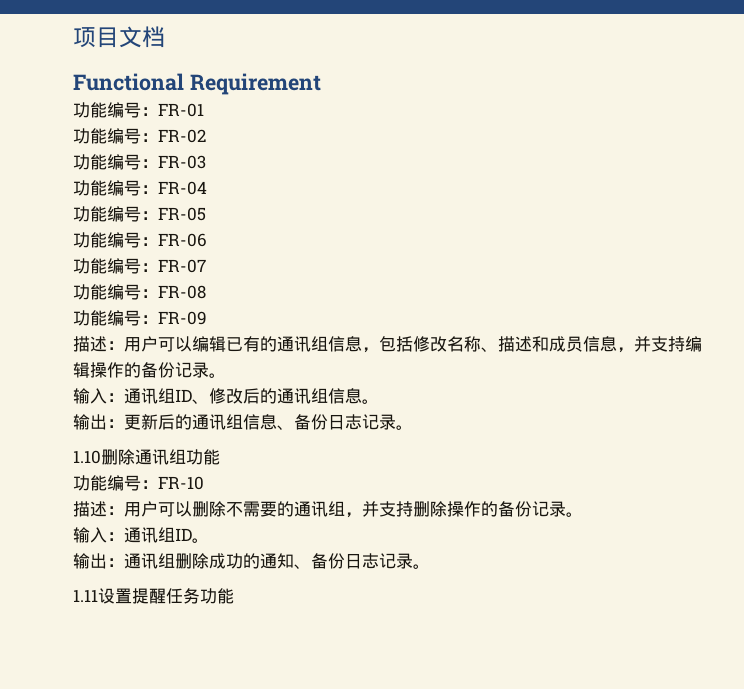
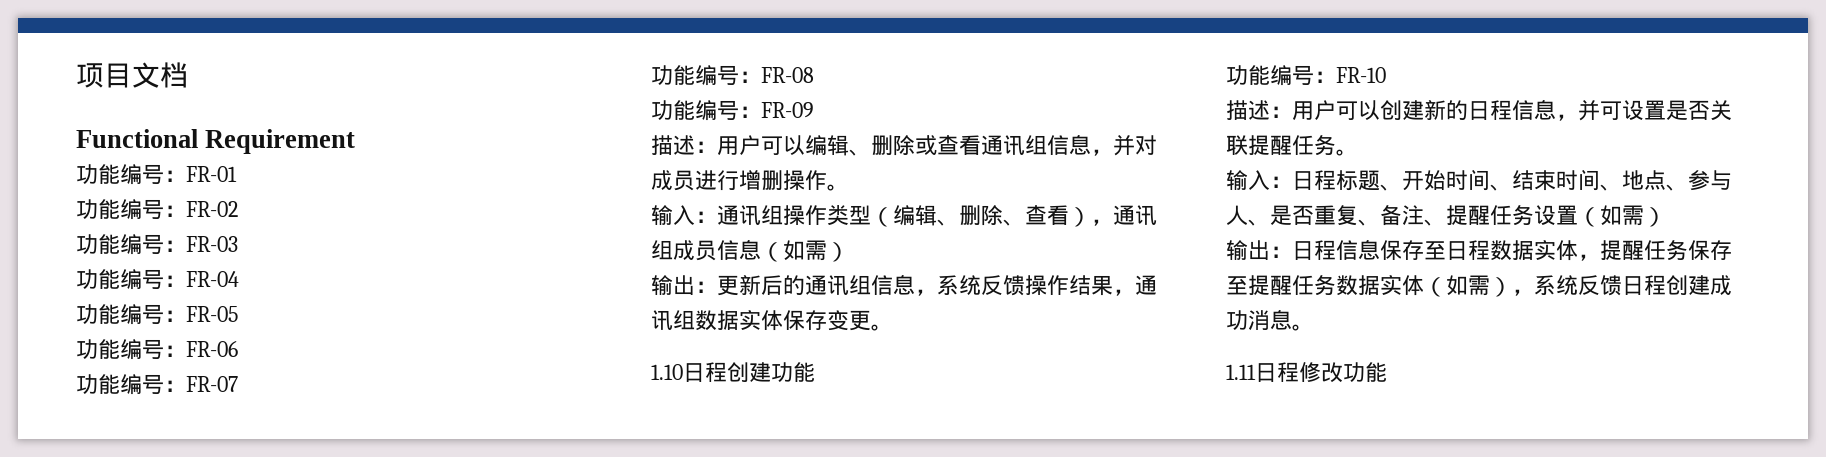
- 描述：用户可以编辑已有的通讯组信息，包括修改名称、描述和成员信息，并支持编辑操作的备份记录。
- 输入：通讯组ID、修改后的通讯组信息。
+ 描述：用户可以编辑、删除或查看通讯组信息，并对成员进行增删操作。
+ 输入：通讯组操作类型（编辑、删除、查看），通讯组成员信息（如需）
- 输出：更新后的通讯组信息、备份日志记录。
+ 输出：更新后的通讯组信息，系统反馈操作结果，通讯组数据实体保存变更。
- 1.10删除通讯组功能
+ 1.10日程创建功能
- 描述：用户可以删除不需要的通讯组，并支持删除操作的备份记录。
- 输入：通讯组ID。
- 输出：通讯组删除成功的通知、备份日志记录。
- 1.11设置提醒任务功能
+ 描述：用户可以创建新的日程信息，并可设置是否关联提醒任务。
+ 输入：日程标题、开始时间、结束时间、地点、参与人、是否重复、备注、提醒任务设置（如需）
+ 输出：日程信息保存至日程数据实体，提醒任务保存至提醒任务数据实体（如需），系统反馈日程创建成功消息。
+ 1.11日程修改功能

